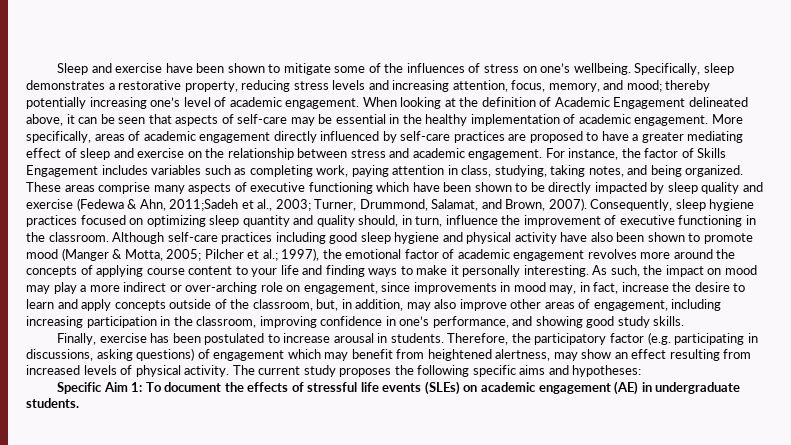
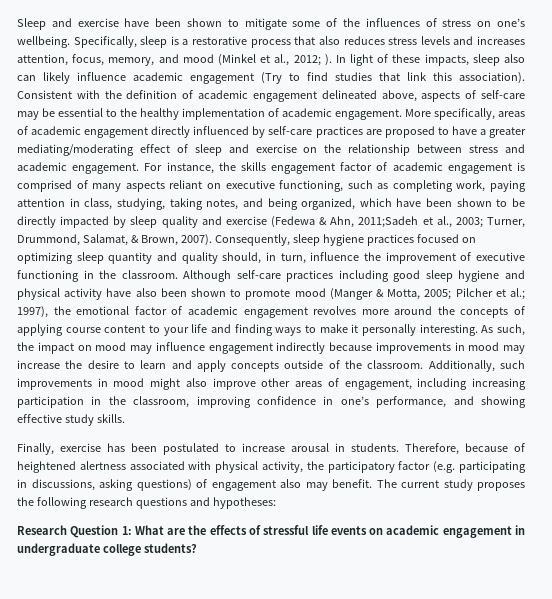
- Specifically, sleep demonstrates a restorative property, reducing stress levels and increasing attention, focus, memory, and mood; thereby potentially increasing one’s level of academic engagement. When looking at the definition of Academic Engagement delineated above, it can be seen that aspects of self-care may be essential in the healthy implementation of academic engagement.
+ Specifically, sleep is a restorative process that also reduces stress levels and increases attention, focus, memory, and mood (Minkel et al., 2012; ). In light of these impacts, sleep also can likely influence academic engagement (Try to find studies that link this association). Consistent with the definition of academic engagement delineated above, aspects of self-care may be essential to the healthy implementation of academic engagement.
- More specifically, areas of academic engagement directly influenced by self-care practices are proposed to have a greater mediating effect of sleep and exercise on the relationship between stress and academic engagement.
+ More specifically, areas of academic engagement directly influenced by self-care practices are proposed to have a greater mediating/moderating effect of sleep and exercise on the relationship between stress and academic engagement.
- For instance, the factor of Skills Engagement includes variables such as completing work, paying attention in class, studying, taking notes, and being organized. These areas comprise many aspects of executive functioning which have been shown to be directly impacted by sleep quality and exercise (Fedewa & Ahn, 2011;Sadeh et al., 2003; Turner, Drummond, Salamat, and Brown, 2007).
+ For instance, the skills engagement factor of academic engagement is comprised of many aspects reliant on executive functioning, such as completing work, paying attention in class, studying, taking notes, and being organized, which have been shown to be directly impacted by sleep quality and exercise (Fedewa & Ahn, 2011;Sadeh et al., 2003; Turner, Drummond, Salamat, & Brown, 2007).
- As such, the impact on mood may play a more indirect or over-arching role on engagement, since improvements in mood may, in fact, increase the desire to learn and apply concepts outside of the classroom, but, in addition, may also improve other areas of engagement, including increasing participation in the classroom, improving confidence in one’s performance, and showing good study skills.
+ As such, the impact on mood may influence engagement indirectly because improvements in mood may increase the desire to learn and apply concepts outside of the classroom. Additionally, such improvements in mood might also improve other areas of engagement, including increasing participation in the classroom, improving confidence in one’s performance, and showing effective study skills.
- Therefore, the participatory factor (e.g. participating in discussions, asking questions) of engagement which may benefit from heightened alertness, may show an effect resulting from increased levels of physical activity.
+ Therefore, because of heightened alertness associated with physical activity, the participatory factor (e.g. participating in discussions, asking questions) of engagement also may benefit.
- The current study proposes the following specific aims and hypotheses:
+ The current study proposes the following research questions and hypotheses:
- Specific Aim 1: To document the effects of stressful life events (SLEs) on academic engagement (AE) in undergraduate students.
+ Research Question 1: What are the effects of stressful life events on academic engagement in undergraduate college students?

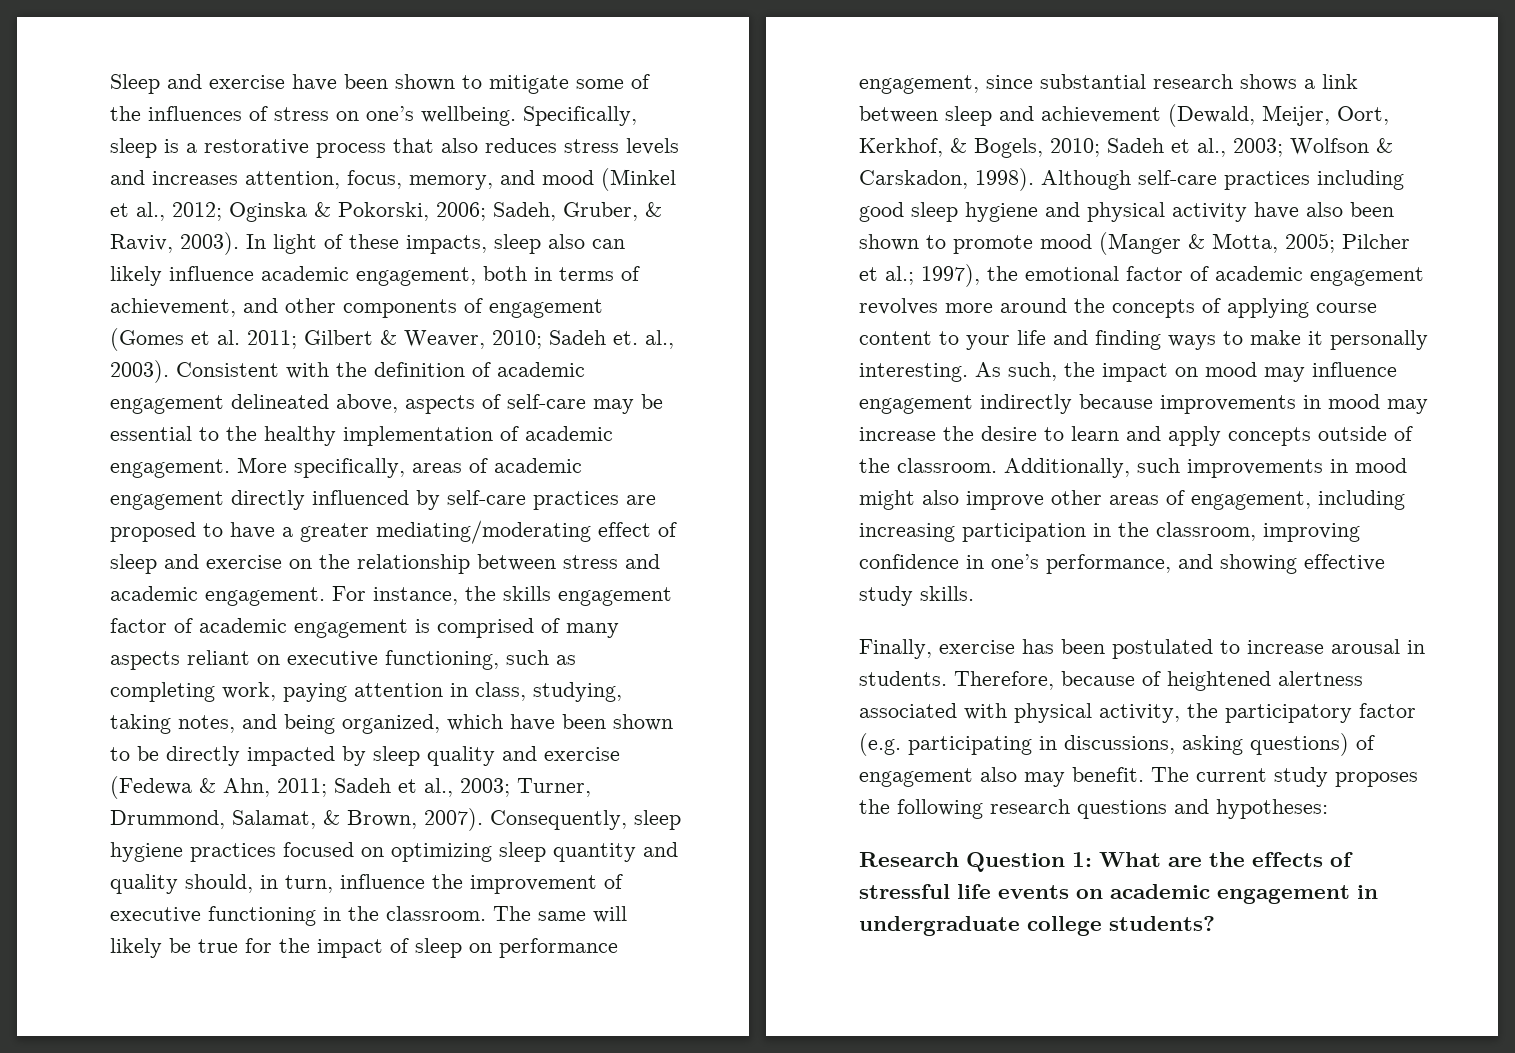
- Specifically, sleep is a restorative process that also reduces stress levels and increases attention, focus, memory, and mood (Minkel et al., 2012; ).
+ Specifically, sleep is a restorative process that also reduces stress levels and increases attention, focus, memory, and mood (Minkel et al., 2012; Oginska & Pokorski, 2006; Sadeh, Gruber, & Raviv, 2003).
- In light of these impacts, sleep also can likely influence academic engagement (Try to find studies that link this association).
+ In light of these impacts, sleep also can likely influence academic engagement, both in terms of achievement, and other components of engagement (Gomes et al. 2011; Gilbert & Weaver, 2010; Sadeh et. al., 2003).
- For instance, the skills engagement factor of academic engagement is comprised of many aspects reliant on executive functioning, such as completing work, paying attention in class, studying, taking notes, and being organized, which have been shown to be directly impacted by sleep quality and exercise (Fedewa & Ahn, 2011;Sadeh et al., 2003; Turner, Drummond, Salamat, & Brown, 2007).
+ For instance, the skills engagement factor of academic engagement is comprised of many aspects reliant on executive functioning, such as completing work, paying attention in class, studying, taking notes, and being organized, which have been shown to be directly impacted by sleep quality and exercise (Fedewa & Ahn, 2011; Sadeh et al., 2003; Turner, Drummond, Salamat, & Brown, 2007).
+ The same will likely be true for the impact of sleep on performance engagement, since substantial research shows a link between sleep and achievement (Dewald, Meijer, Oort, Kerkhof, & Bogels, 2010; Sadeh et al., 2003; Wolfson & Carskadon, 1998).

